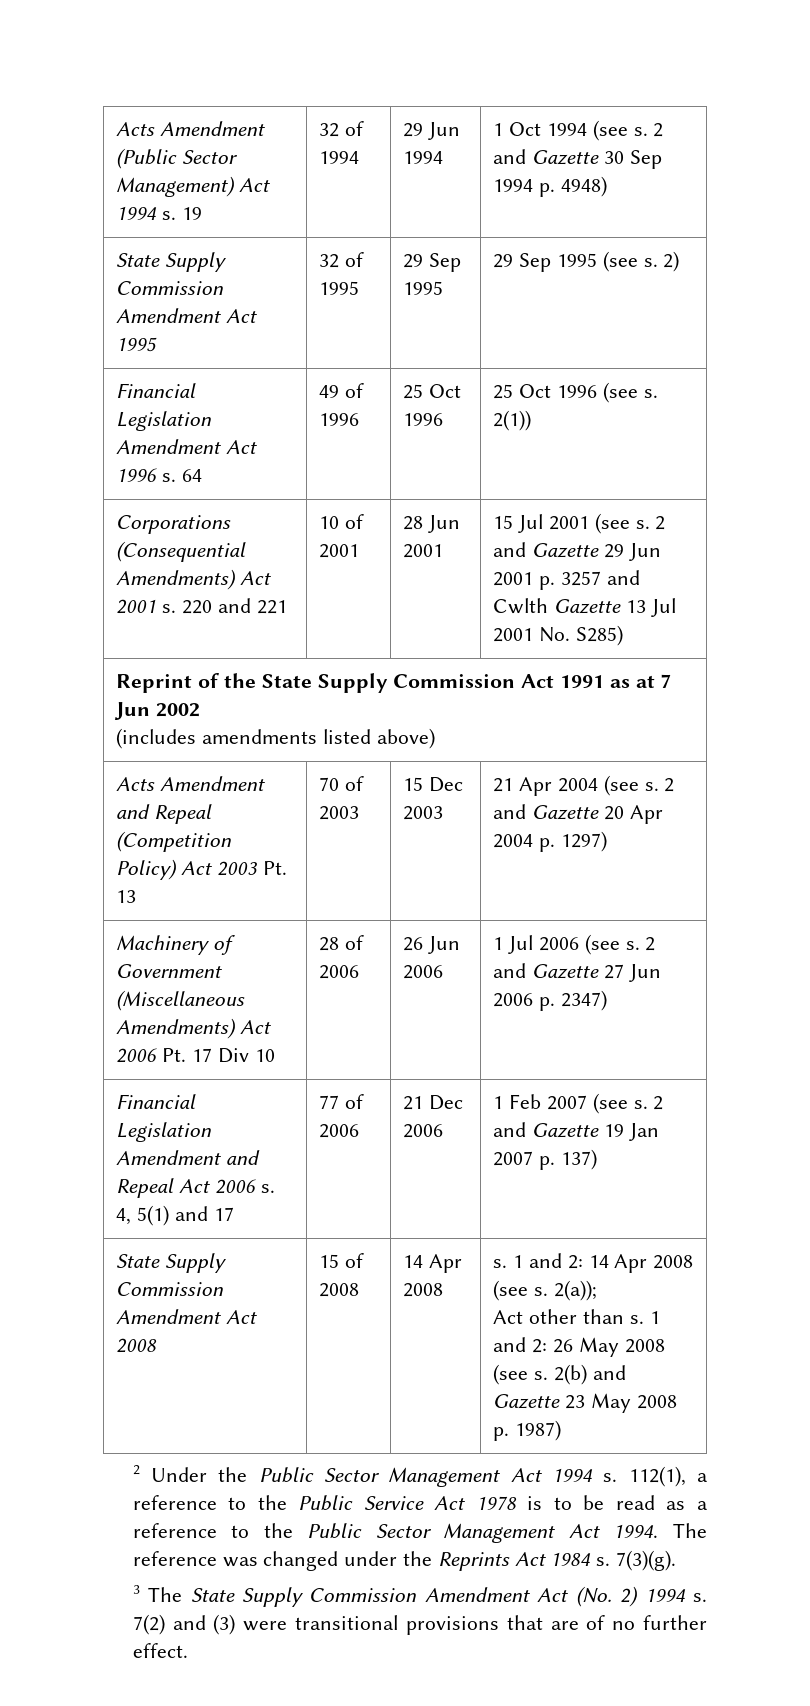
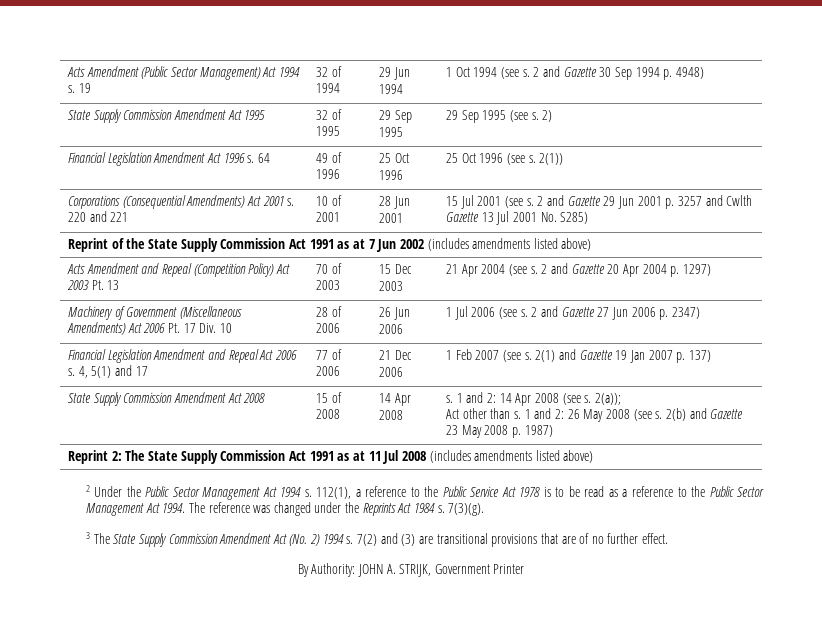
- Reprint of the State Supply Commission Act 1991 as at 7 Jun 2002
- (includes amendments listed above)
+ Reprint of the State Supply Commission Act 1991 as at 7 Jun 2002 (includes amendments listed above)
- Machinery of Government (Miscellaneous Amendments) Act 2006 Pt. 17 Div 10 | 28 of 2006 | 26 Jun 2006 | 1 Jul 2006 (see s. 2 and Gazette 27 Jun 2006 p. 2347)
+ Machinery of Government (Miscellaneous Amendments) Act 2006 Pt. 17 Div. 10 | 28 of 2006 | 26 Jun 2006 | 1 Jul 2006 (see s. 2 and Gazette 27 Jun 2006 p. 2347)
- Financial Legislation Amendment and Repeal Act 2006 s. 4, 5(1) and 17 | 77 of 2006 | 21 Dec 2006 | 1 Feb 2007 (see s. 2 and Gazette 19 Jan 2007 p. 137)
+ Financial Legislation Amendment and Repeal Act 2006 s. 4, 5(1) and 17 | 77 of 2006 | 21 Dec 2006 | 1 Feb 2007 (see s. 2(1) and Gazette 19 Jan 2007 p. 137)
+ Reprint 2: The State Supply Commission Act 1991 as at 11 Jul 2008 (includes amendments listed above)
- 7(2) and (3) were transitional provisions that are of no further effect.
+ 7(2) and (3) are transitional provisions that are of no further effect.
+ By Authority: JOHN A. STRIJK, Government Printer

